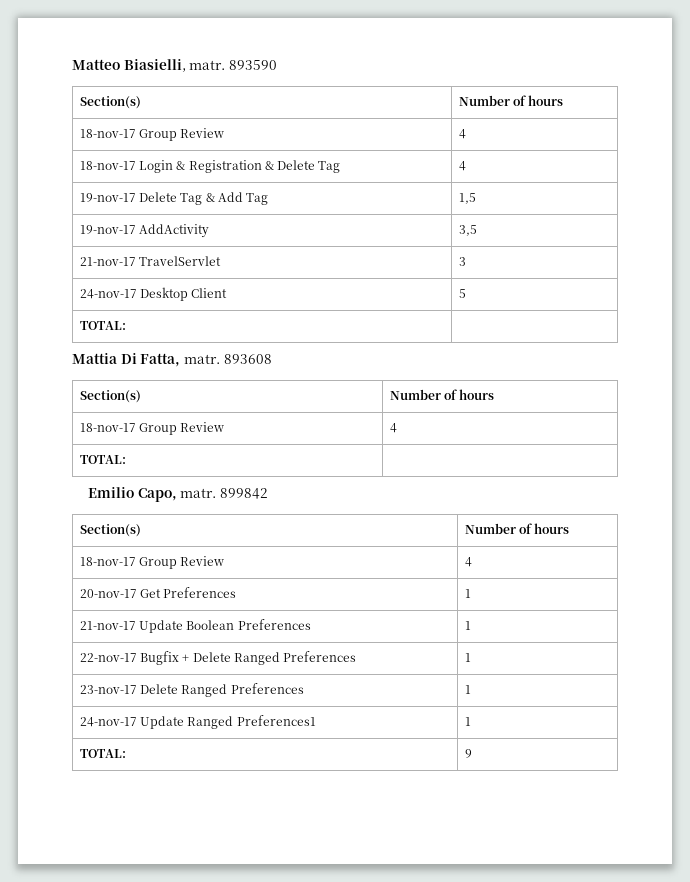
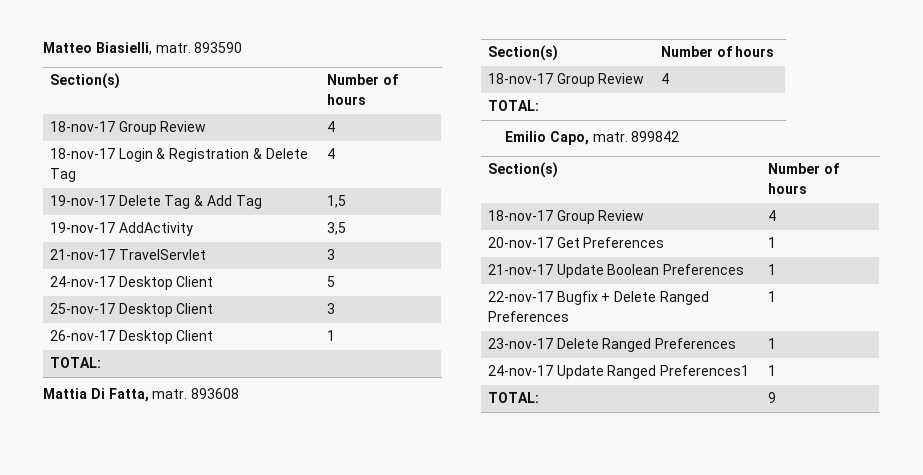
+ 25-nov-17 Desktop Client | 3
+ 26-nov-17 Desktop Client | 1

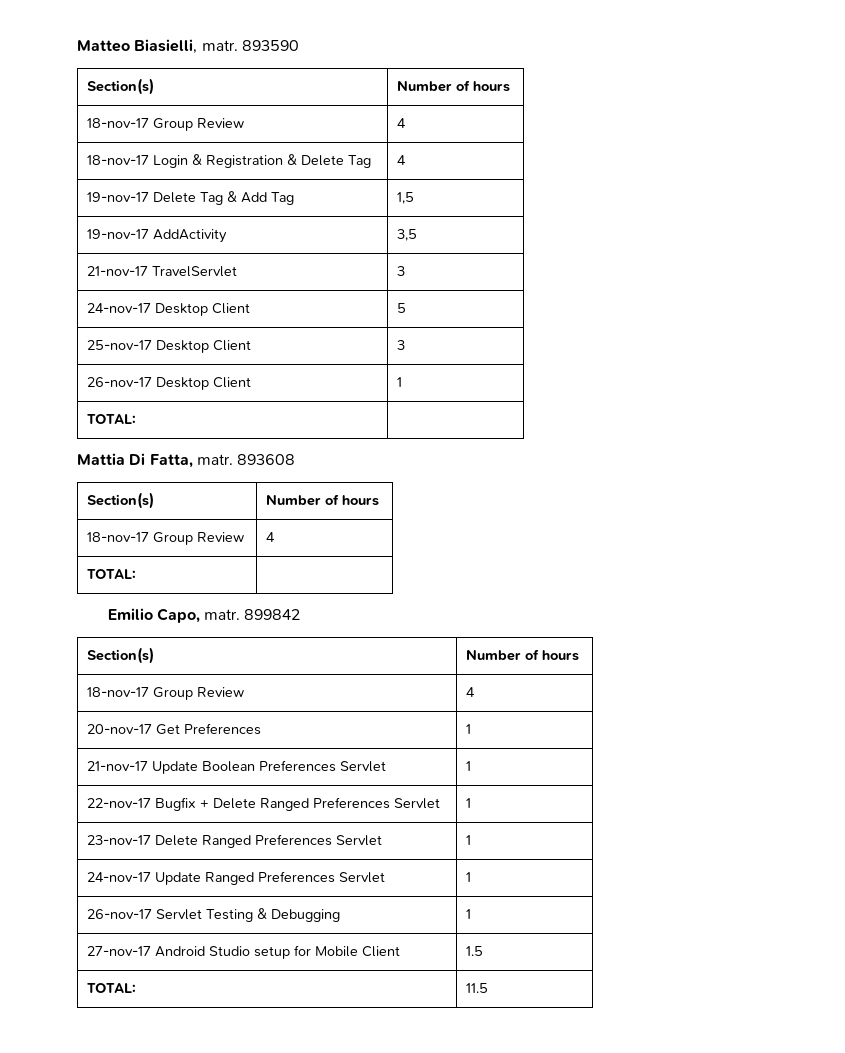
- 21-nov-17 Update Boolean Preferences | 1
+ 21-nov-17 Update Boolean Preferences Servlet | 1
- 22-nov-17 Bugfix + Delete Ranged Preferences | 1
+ 22-nov-17 Bugfix + Delete Ranged Preferences Servlet | 1
- 23-nov-17 Delete Ranged Preferences | 1
+ 23-nov-17 Delete Ranged Preferences Servlet | 1
- 24-nov-17 Update Ranged Preferences1 | 1
- TOTAL: | 9
+ 24-nov-17 Update Ranged Preferences Servlet | 1
+ 26-nov-17 Servlet Testing & Debugging | 1
+ 27-nov-17 Android Studio setup for Mobile Client | 1.5
+ TOTAL: | 11.5

